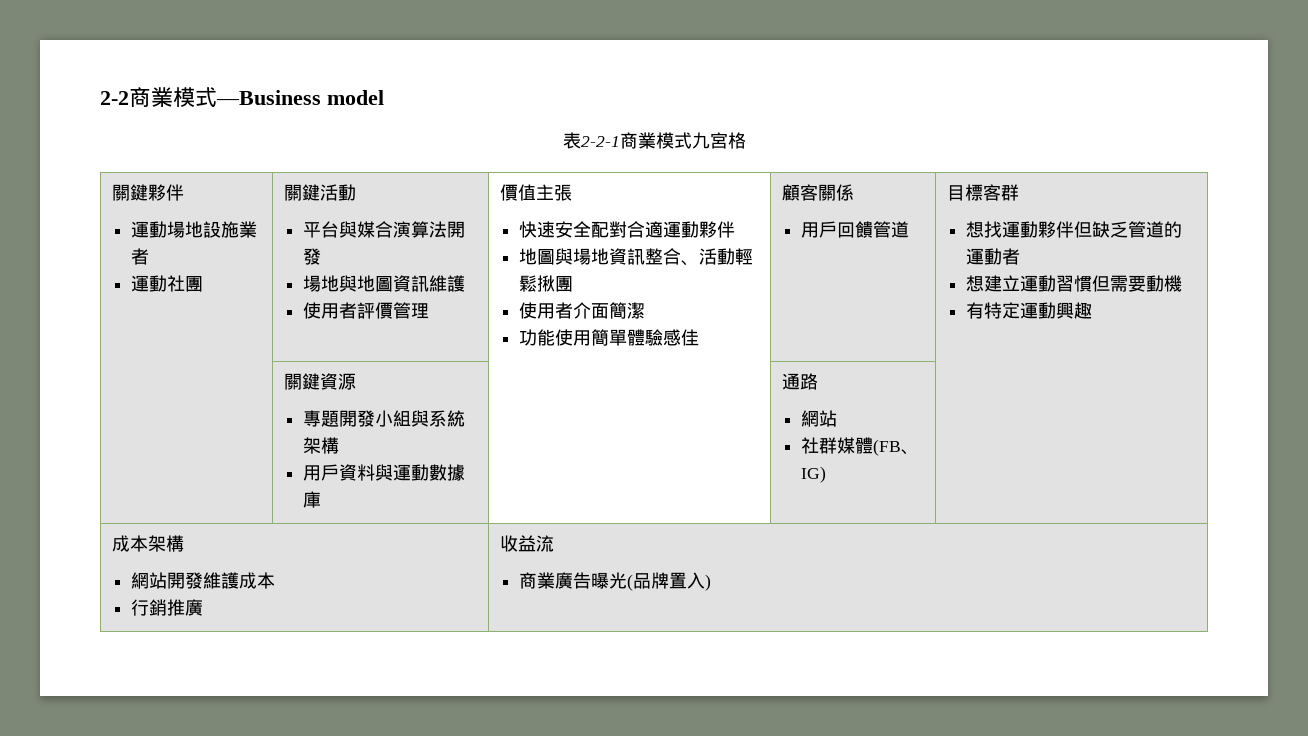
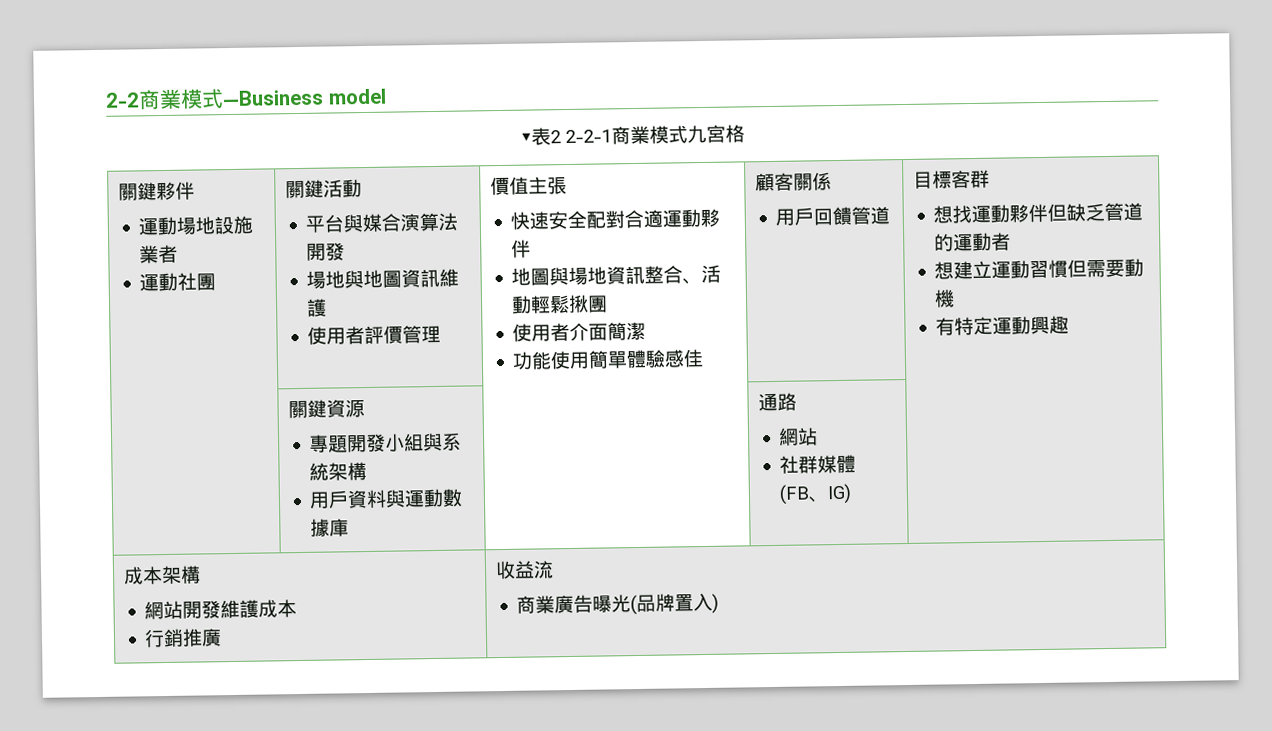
- 表2-2-1商業模式九宮格
+ ▼表2 2-2-1商業模式九宮格

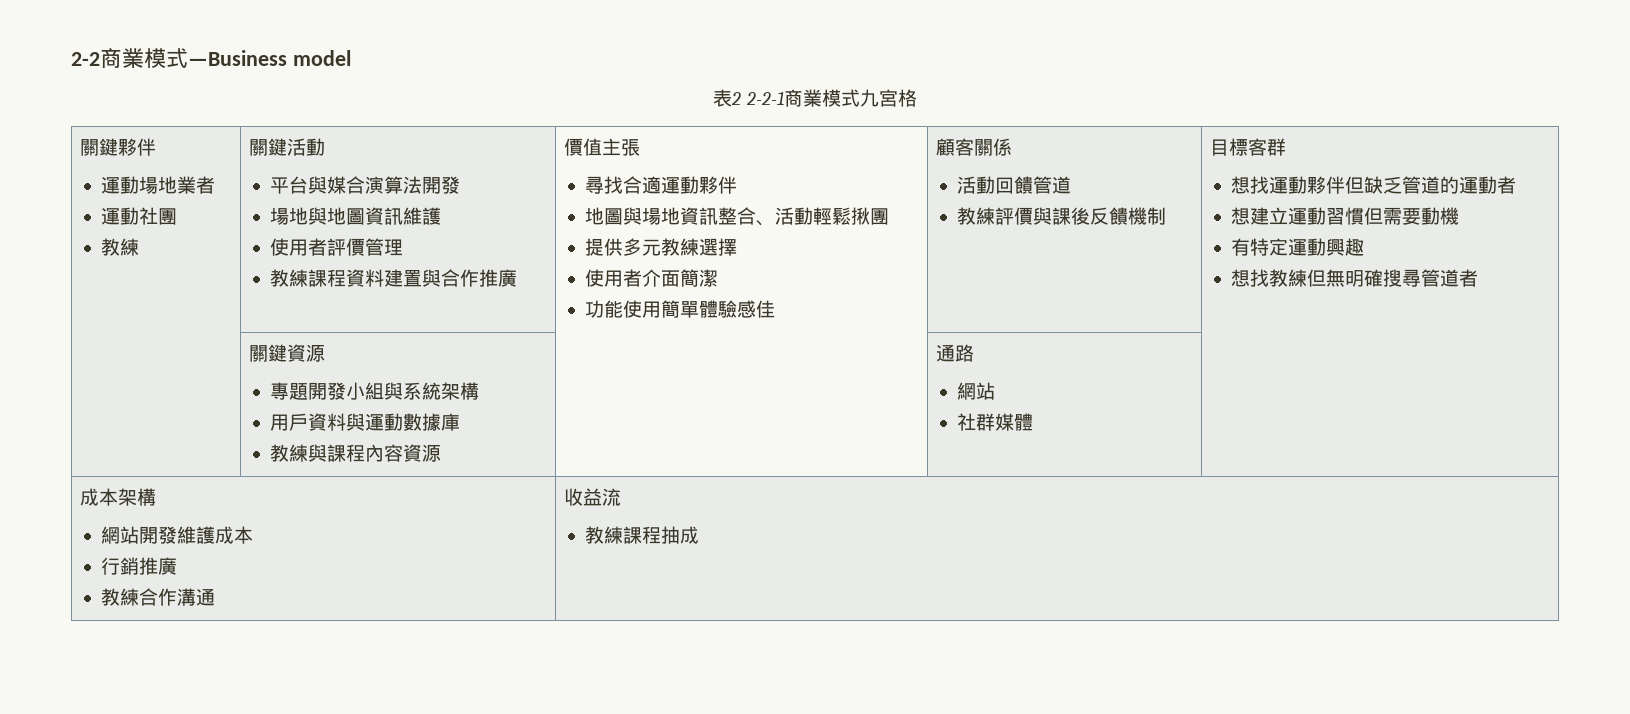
- ▼表2 2-2-1商業模式九宮格
+ 表2 2-2-1商業模式九宮格
- 運動場地設施業者
+ 運動場地業者
  運動社團
+ 教練
+ 教練課程資料建置與合作推廣
- 快速安全配對合適運動夥伴
+ 尋找合適運動夥伴
+ 提供多元教練選擇
- 用戶回饋管道
+ 活動回饋管道
+ 教練評價與課後反饋機制
+ 想找教練但無明確搜尋管道者
  | 關鍵資源
  專題開發小組與系統架構
- 用戶資料與運動數據庫 | | 通路
+ 用戶資料與運動數據庫
+ 教練與課程內容資源 | | 通路
  網站
- 社群媒體(FB、IG) |
+ 社群媒體 |
  成本架構
  網站開發維護成本
- 行銷推廣 | 收益流
- 商業廣告曝光(品牌置入)
+ 行銷推廣
+ 教練合作溝通 | 收益流
+ 教練課程抽成

